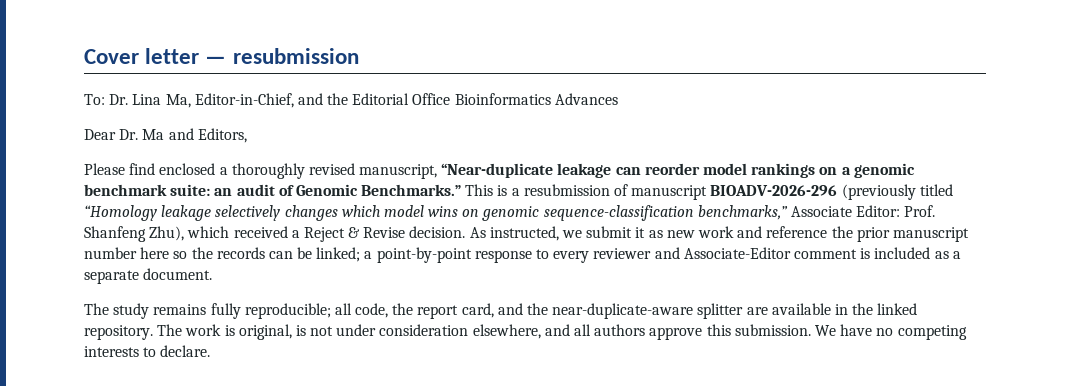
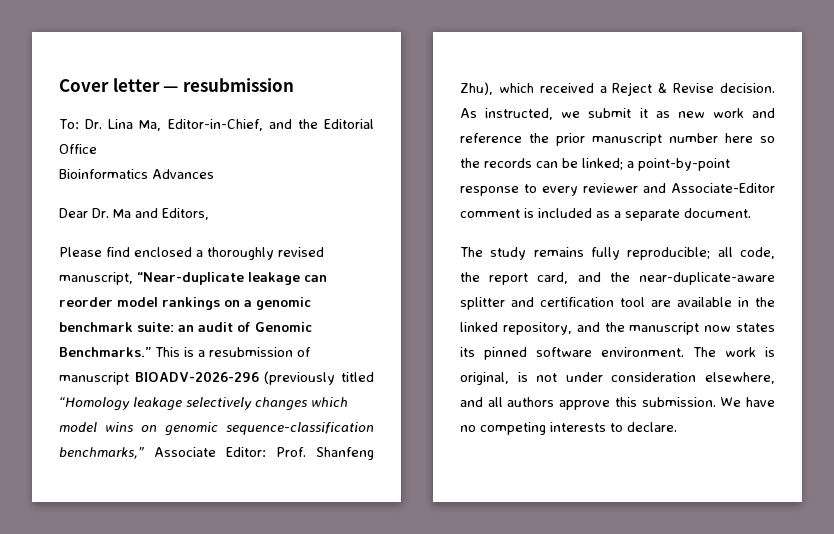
- To: Dr. Lina Ma, Editor-in-Chief, and the Editorial Office Bioinformatics Advances
+ To: Dr. Lina Ma, Editor-in-Chief, and the Editorial Office
+ Bioinformatics Advances
- The study remains fully reproducible; all code, the report card, and the near-duplicate-aware splitter are available in the linked repository.
+ The study remains fully reproducible; all code, the report card, and the near-duplicate-aware splitter and certification tool are available in the linked repository, and the manuscript now states its pinned software environment.

